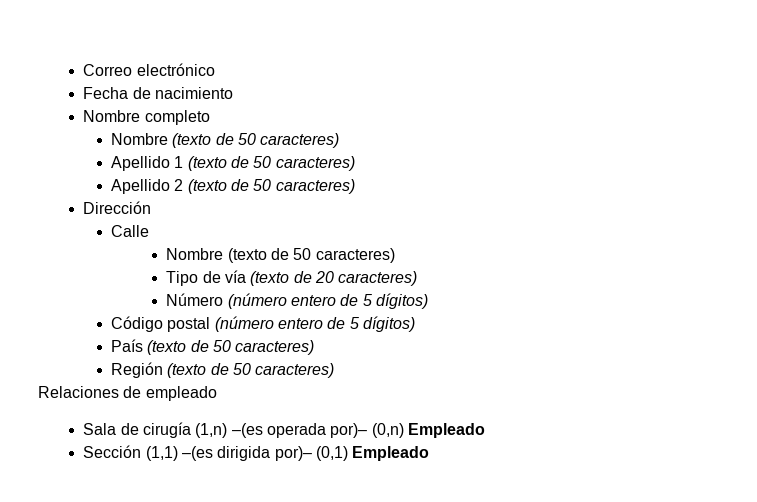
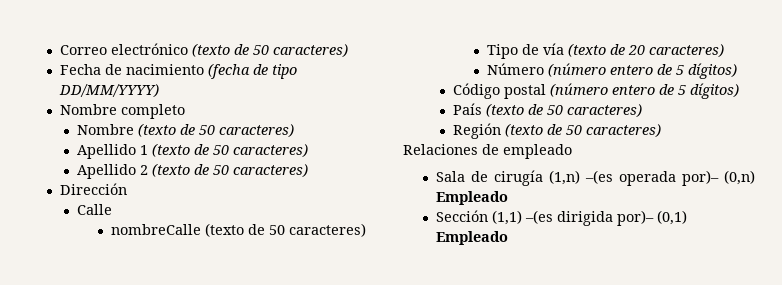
- Correo electrónico
+ Correo electrónico (texto de 50 caracteres)
- Fecha de nacimiento
+ Fecha de nacimiento (fecha de tipo DD/MM/YYYY)
  Calle
- Nombre (texto de 50 caracteres)
+ nombreCalle (texto de 50 caracteres)

